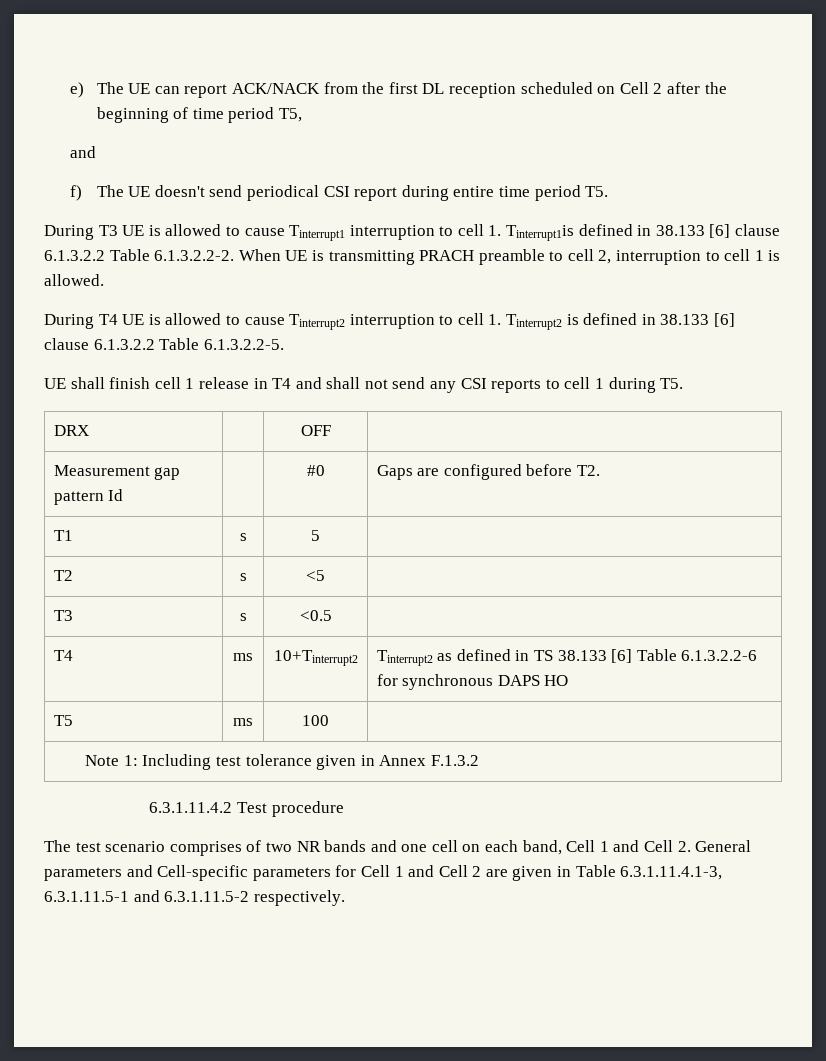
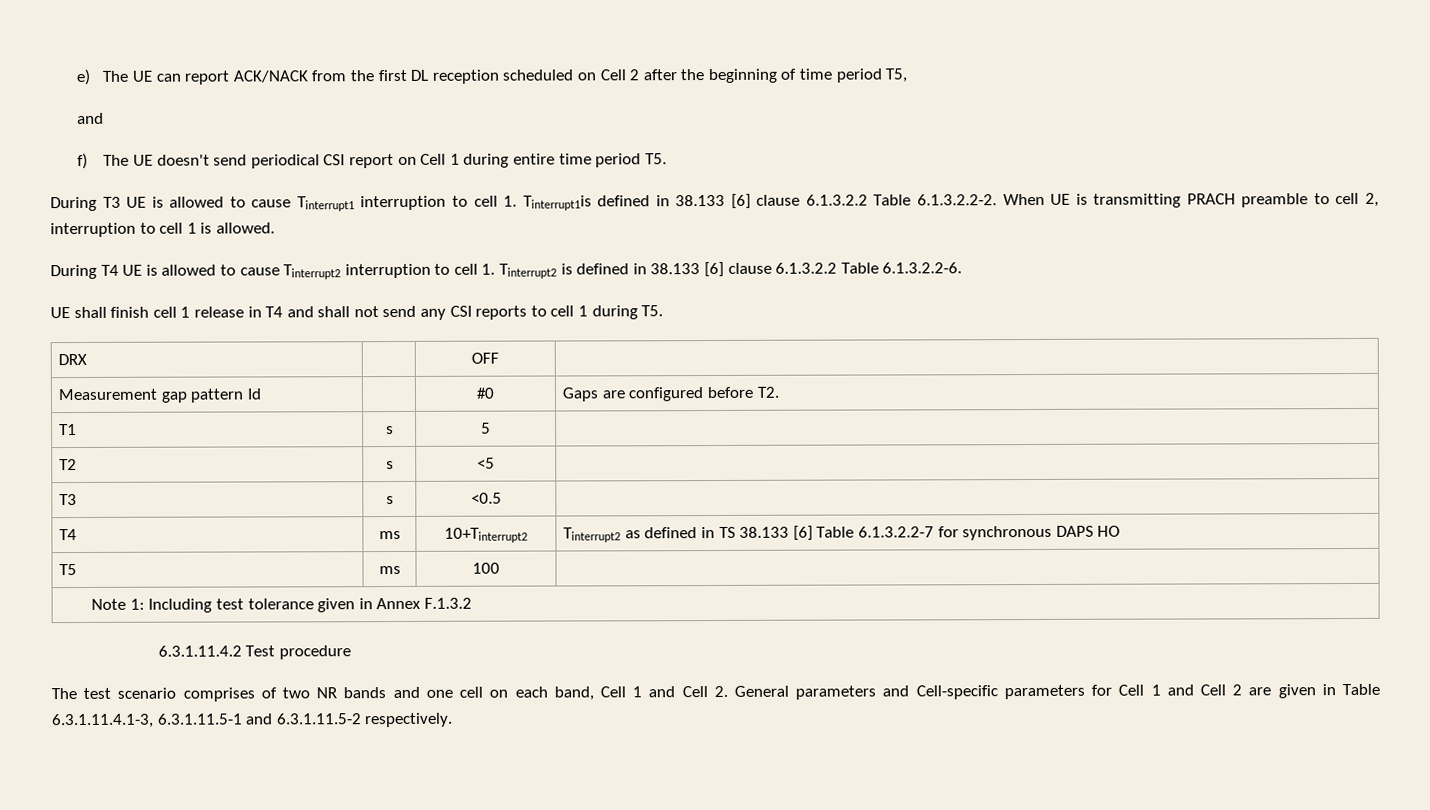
- f) The UE doesn't send periodical CSI report during entire time period T5.
+ f) The UE doesn't send periodical CSI report on Cell 1 during entire time period T5.
- During T4 UE is allowed to cause Tinterrupt2 interruption to cell 1. Tinterrupt2 is defined in 38.133 [6] clause 6.1.3.2.2 Table 6.1.3.2.2-5.
+ During T4 UE is allowed to cause Tinterrupt2 interruption to cell 1. Tinterrupt2 is defined in 38.133 [6] clause 6.1.3.2.2 Table 6.1.3.2.2-6.
- T4 | ms | 10+Tinterrupt2 | Tinterrupt2 as defined in TS 38.133 [6] Table 6.1.3.2.2-6 for synchronous DAPS HO
+ T4 | ms | 10+Tinterrupt2 | Tinterrupt2 as defined in TS 38.133 [6] Table 6.1.3.2.2-7 for synchronous DAPS HO

